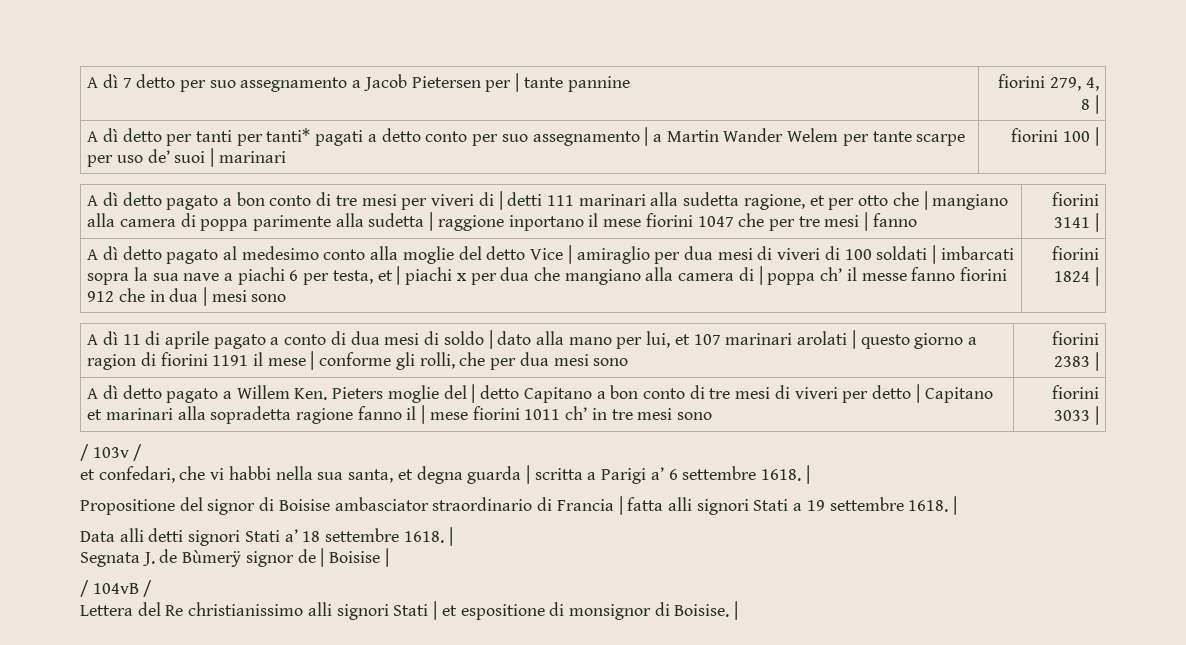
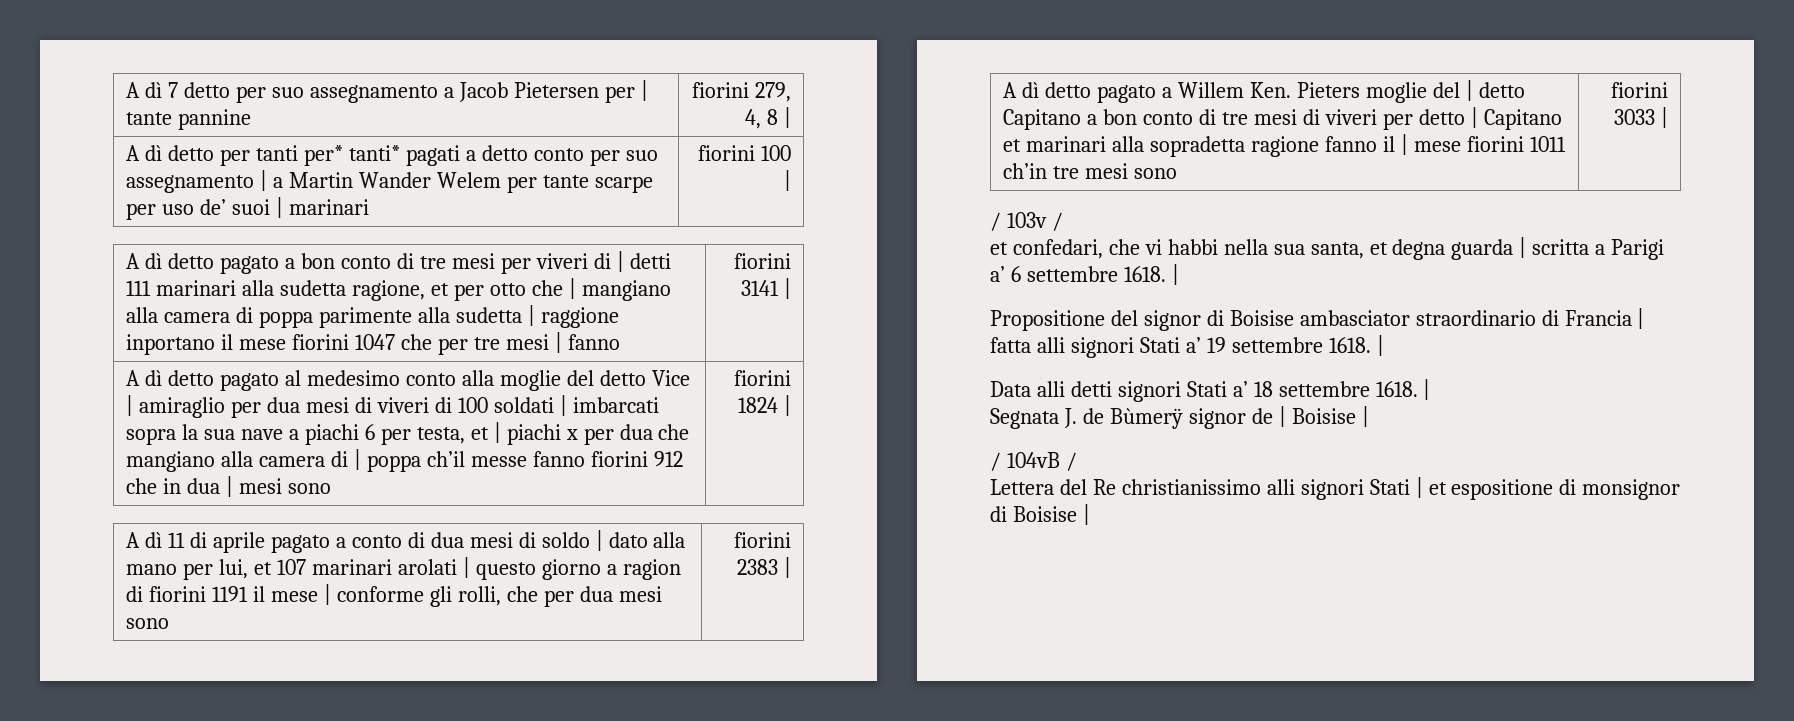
- A dì detto per tanti per tanti* pagati a detto conto per suo assegnamento | a Martin Wander Welem per tante scarpe per uso de’ suoi | marinari | fiorini 100 |
+ A dì detto per tanti per* tanti* pagati a detto conto per suo assegnamento | a Martin Wander Welem per tante scarpe per uso de’ suoi | marinari | fiorini 100 |
- A dì detto pagato al medesimo conto alla moglie del detto Vice | amiraglio per dua mesi di viveri di 100 soldati | imbarcati sopra la sua nave a piachi 6 per testa, et | piachi x per dua che mangiano alla camera di | poppa ch’ il messe fanno fiorini 912 che in dua | mesi sono
+ A dì detto pagato al medesimo conto alla moglie del detto Vice | amiraglio per dua mesi di viveri di 100 soldati | imbarcati sopra la sua nave a piachi 6 per testa, et | piachi x per dua che mangiano alla camera di | poppa ch’il messe fanno fiorini 912 che in dua | mesi sono
- A dì detto pagato a Willem Ken. Pieters moglie del | detto Capitano a bon conto di tre mesi di viveri per detto | Capitano et marinari alla sopradetta ragione fanno il | mese fiorini 1011 ch’ in tre mesi sono | fiorini 3033 |
+ A dì detto pagato a Willem Ken. Pieters moglie del | detto Capitano a bon conto di tre mesi di viveri per detto | Capitano et marinari alla sopradetta ragione fanno il | mese fiorini 1011 ch’in tre mesi sono | fiorini 3033 |
- Propositione del signor di Boisise ambasciator straordinario di Francia | fatta alli signori Stati a 19 settembre 1618.
+ Propositione del signor di Boisise ambasciator straordinario di Francia | fatta alli signori Stati a’ 19 settembre 1618.
- Lettera del Re christianissimo alli signori Stati | et espositione di monsignor di Boisise. |
+ Lettera del Re christianissimo alli signori Stati | et espositione di monsignor di Boisise |

